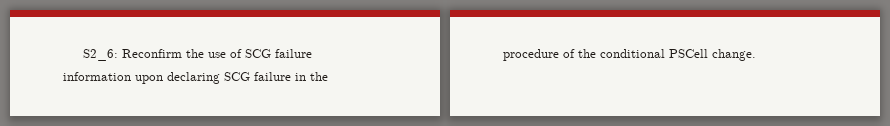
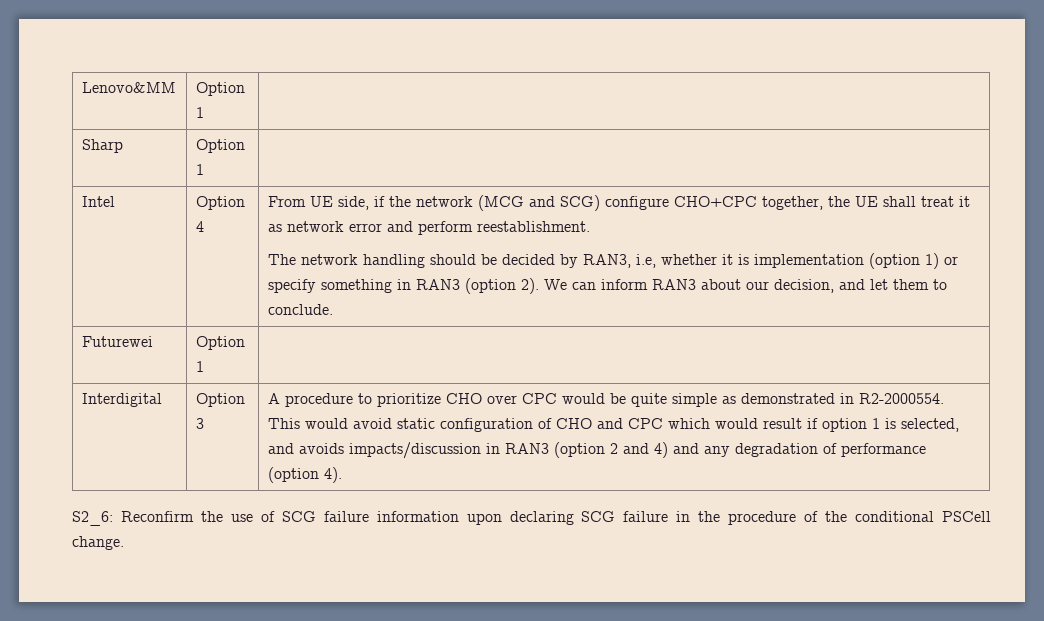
+ Lenovo&MM | Option 1 |
+ Sharp | Option 1 |
+ Intel | Option 4 | From UE side, if the network (MCG and SCG) configure CHO+CPC together, the UE shall treat it as network error and perform reestablishment.
+ The network handling should be decided by RAN3, i.e, whether it is implementation (option 1) or specify something in RAN3 (option 2). We can inform RAN3 about our decision, and let them to conclude.
+ Futurewei | Option 1 |
+ Interdigital | Option 3 | A procedure to prioritize CHO over CPC would be quite simple as demonstrated in R2-2000554. This would avoid static configuration of CHO and CPC which would result if option 1 is selected, and avoids impacts/discussion in RAN3 (option 2 and 4) and any degradation of performance (option 4).

